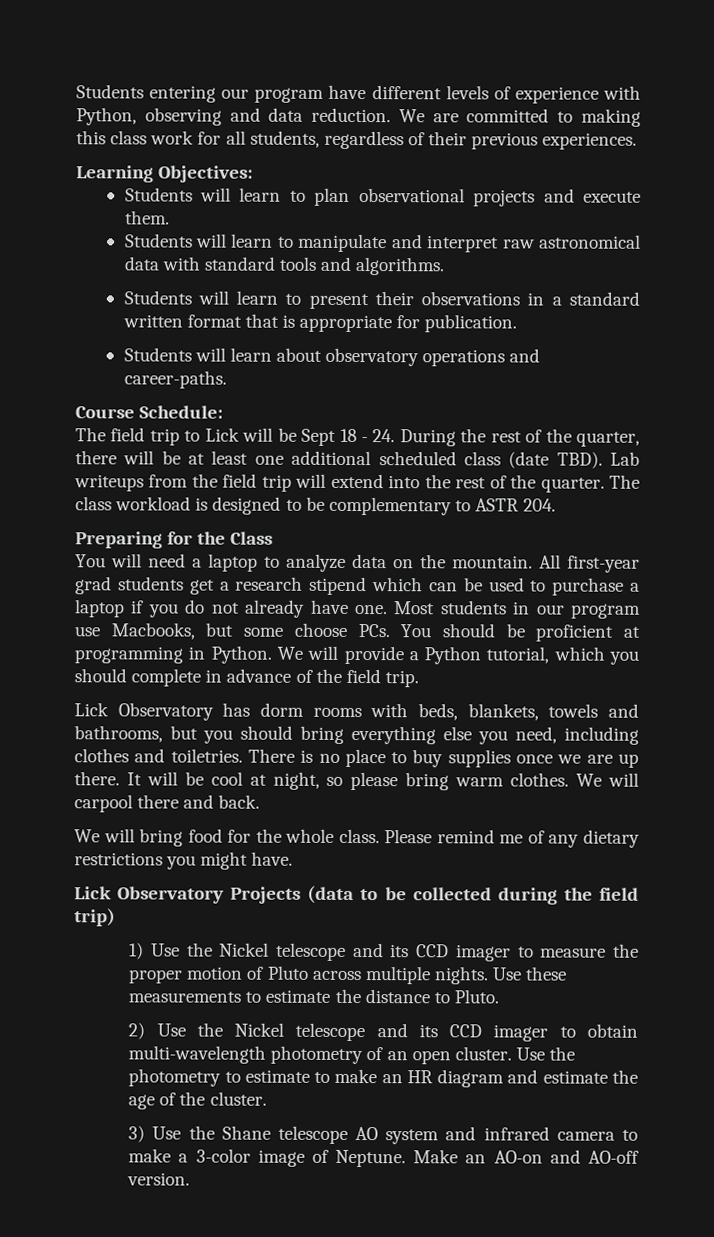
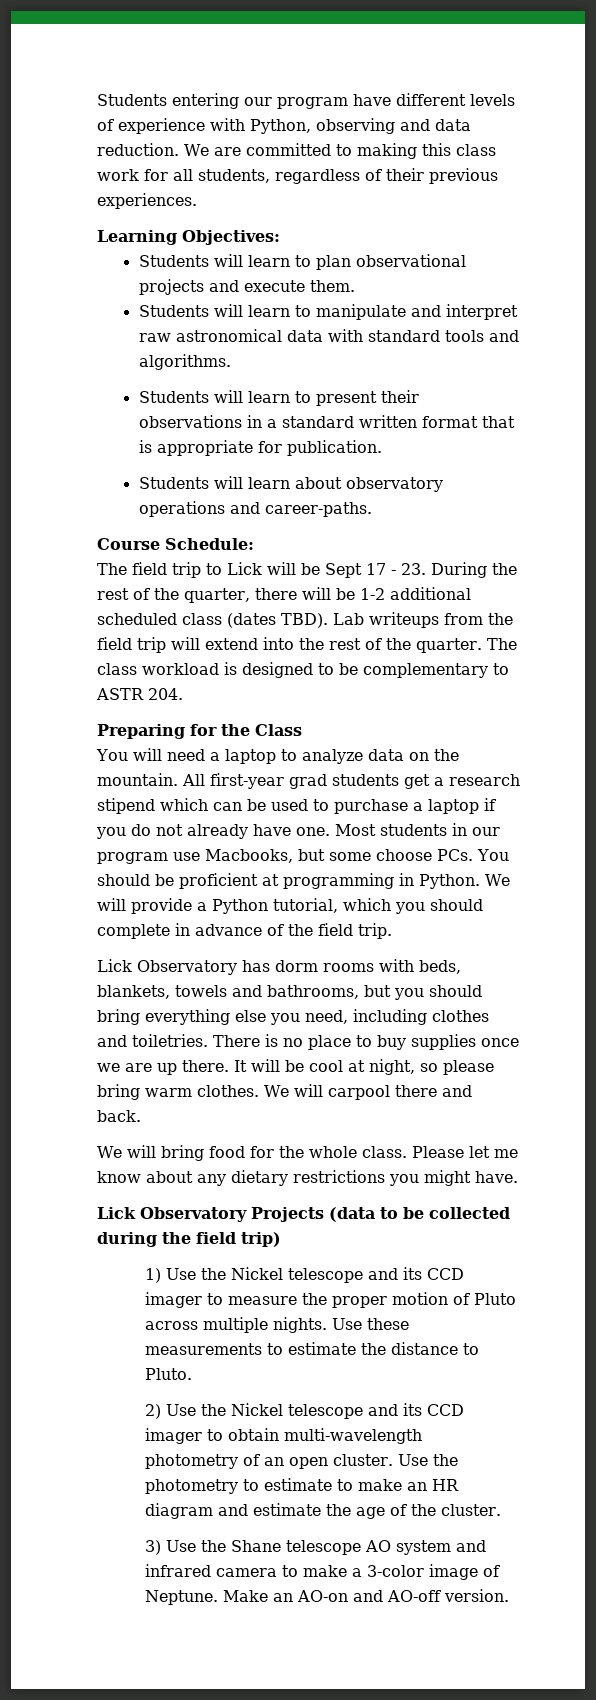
- The field trip to Lick will be Sept 18 - 24. During the rest of the quarter, there will be at least one additional scheduled class (date TBD).
+ The field trip to Lick will be Sept 17 - 23. During the rest of the quarter, there will be 1-2 additional scheduled class (dates TBD).
- Please remind me of any dietary restrictions you might have.
+ Please let me know about any dietary restrictions you might have.

